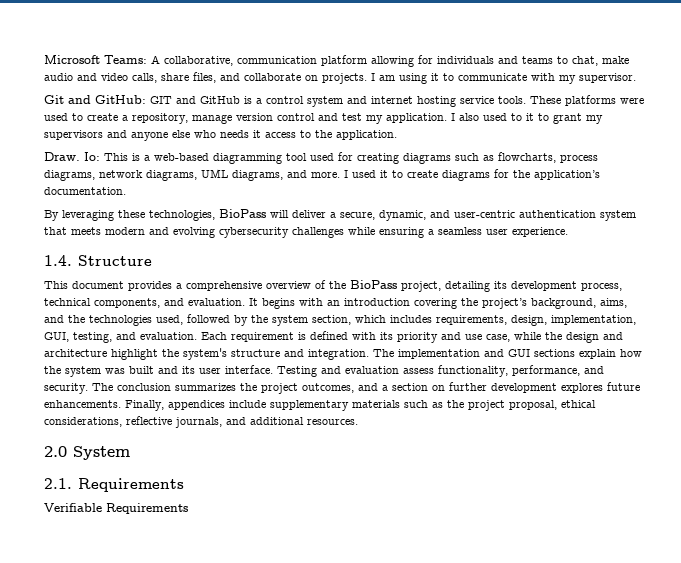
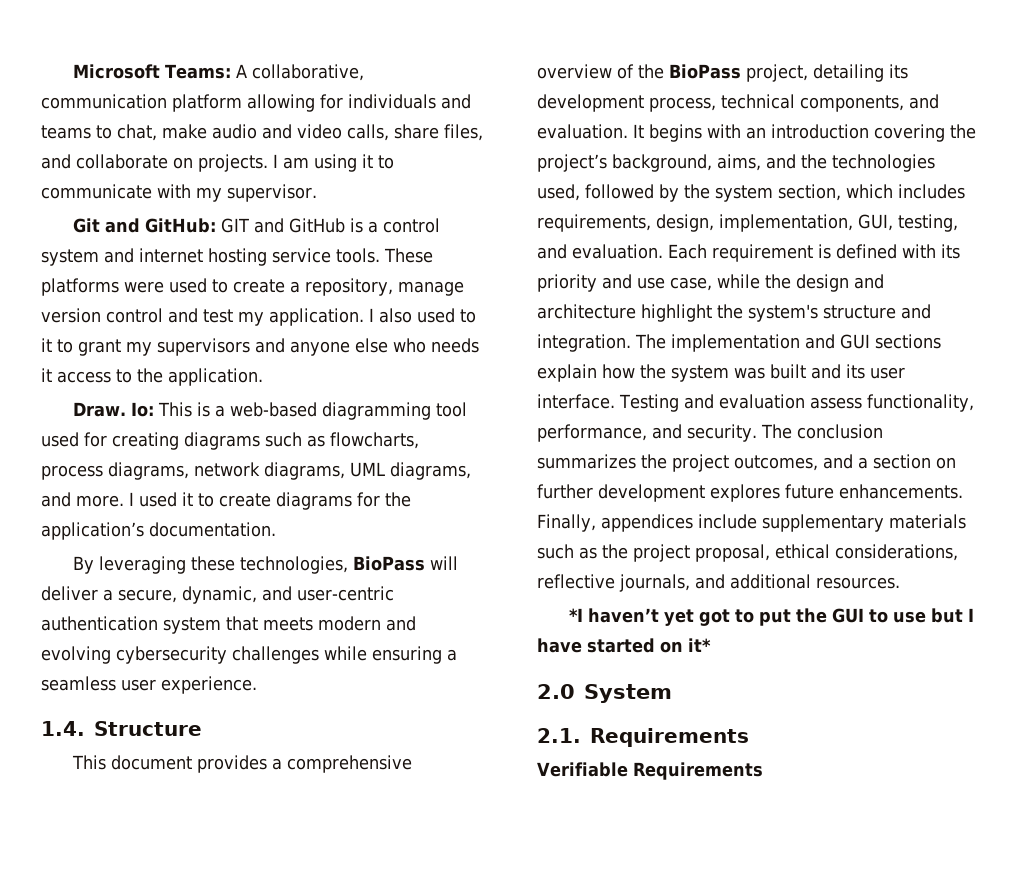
+ *I haven’t yet got to put the GUI to use but I have started on it*

